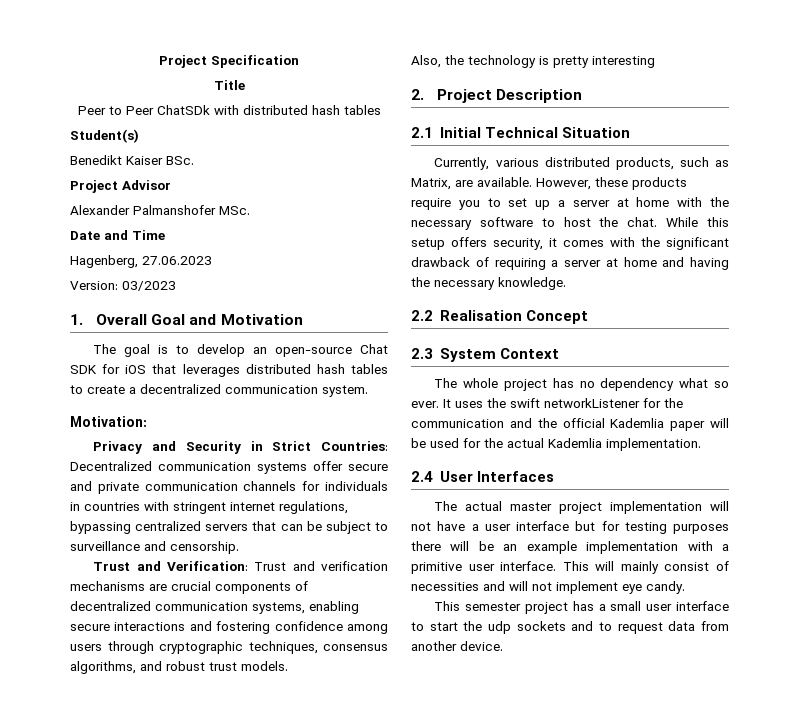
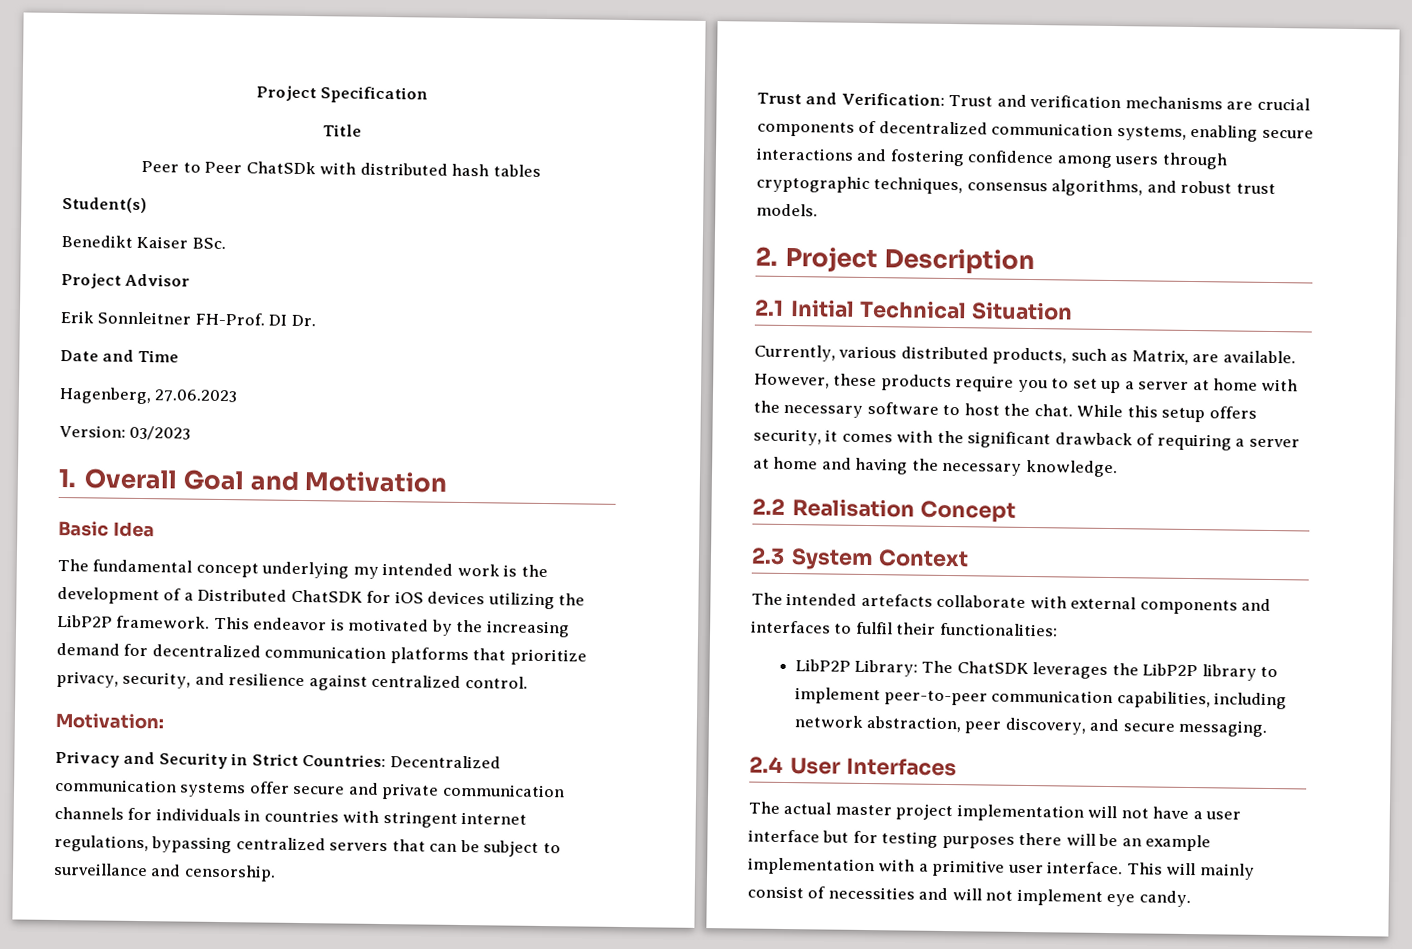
- Alexander Palmanshofer MSc.
+ Erik Sonnleitner FH-Prof. DI Dr.
- The goal is to develop an open-source Chat SDK for iOS that leverages distributed hash tables to create a decentralized communication system.
+ Basic Idea
+ The fundamental concept underlying my intended work is the development of a Distributed ChatSDK for iOS devices utilizing the LibP2P framework. This endeavor is motivated by the increasing demand for decentralized communication platforms that prioritize privacy, security, and resilience against centralized control.
- Also, the technology is pretty interesting
- The whole project has no dependency what so ever. It uses the swift networkListener for the communication and the official Kademlia paper will be used for the actual Kademlia implementation.
+ The intended artefacts collaborate with external components and interfaces to fulfil their functionalities:
+ LibP2P Library: The ChatSDK leverages the LibP2P library to implement peer-to-peer communication capabilities, including network abstraction, peer discovery, and secure messaging.
- This semester project has a small user interface to start the udp sockets and to request data from another device.

